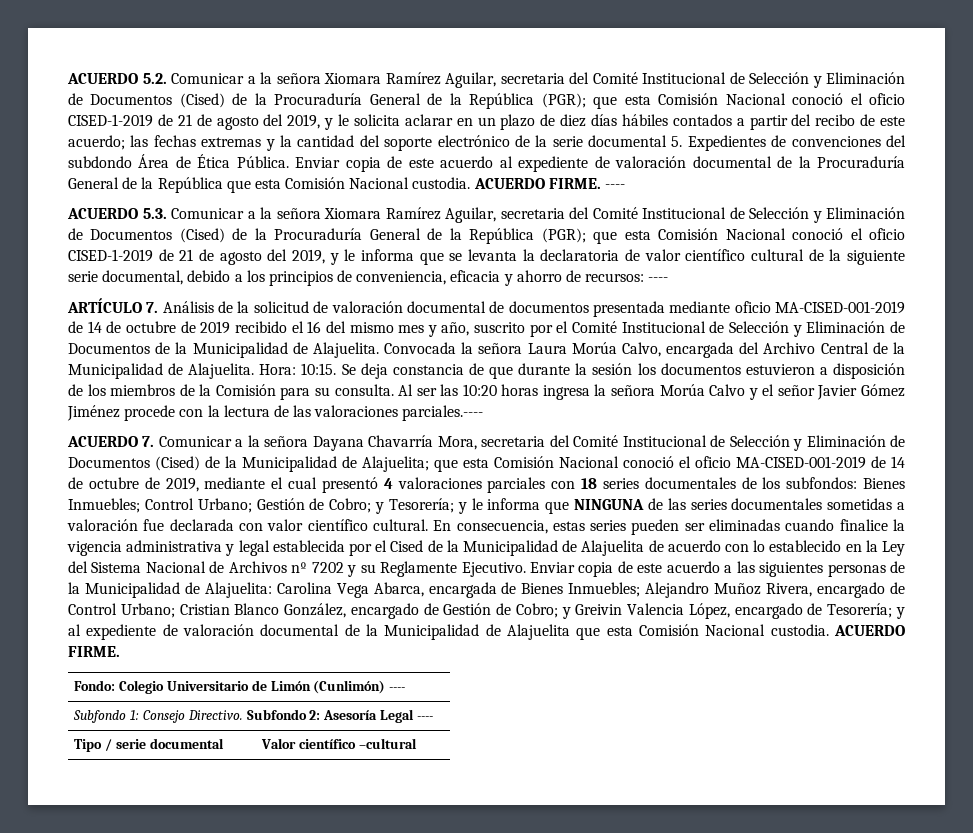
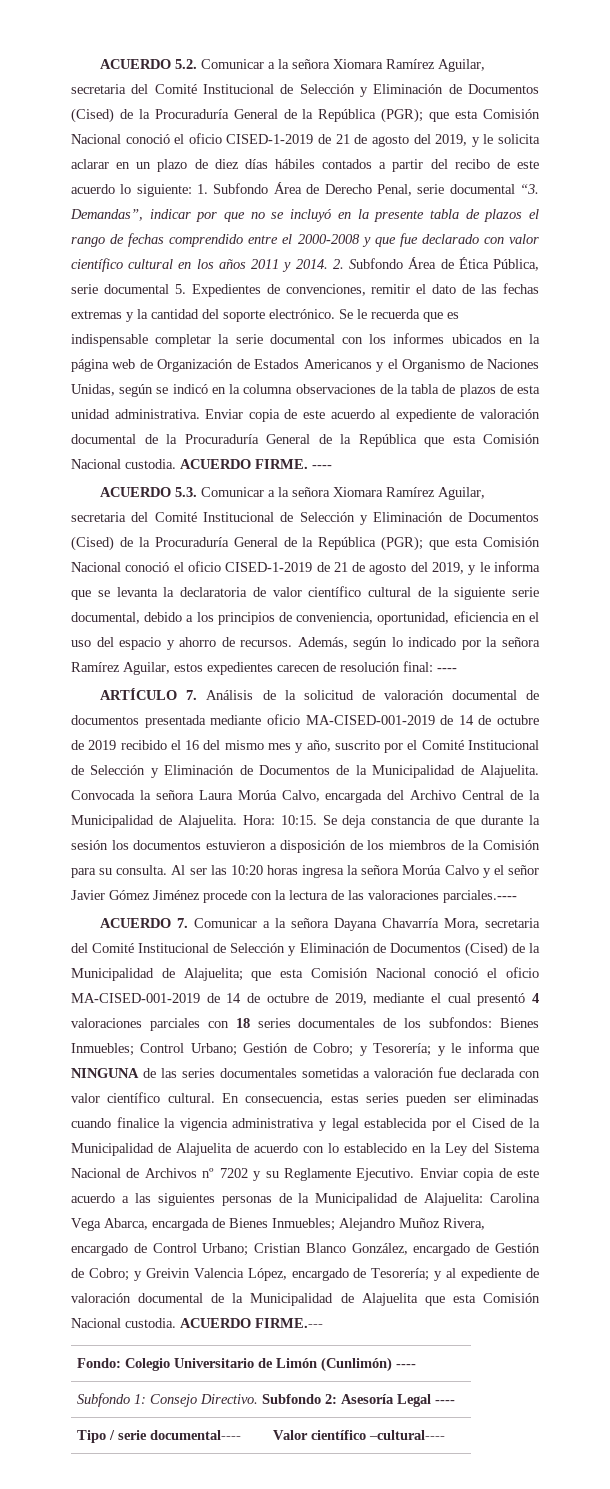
- que esta Comisión Nacional conoció el oficio CISED-1-2019 de 21 de agosto del 2019, y le solicita aclarar en un plazo de diez días hábiles contados a partir del recibo de este acuerdo; las fechas extremas y la cantidad del soporte electrónico de la serie documental 5. Expedientes de convenciones del subdondo Área de Ética Pública.
+ que esta Comisión Nacional conoció el oficio CISED-1-2019 de 21 de agosto del 2019, y le solicita aclarar en un plazo de diez días hábiles contados a partir del recibo de este acuerdo lo siguiente: 1. Subfondo Área de Derecho Penal, serie documental “3. Demandas”, indicar por que no se incluyó en la presente tabla de plazos el rango de fechas comprendido entre el 2000-2008 y que fue declarado con valor científico cultural en los años 2011 y 2014. 2. Subfondo Área de Ética Pública, serie documental 5. Expedientes de convenciones, remitir el dato de las fechas extremas y la cantidad del soporte electrónico. Se le recuerda que es indispensable completar la serie documental con los informes ubicados en la página web de Organización de Estados Americanos y el Organismo de Naciones Unidas, según se indicó en la columna observaciones de la tabla de plazos de esta unidad administrativa.
- que esta Comisión Nacional conoció el oficio CISED-1-2019 de 21 de agosto del 2019, y le informa que se levanta la declaratoria de valor científico cultural de la siguiente serie documental, debido a los principios de conveniencia, eficacia y ahorro de recursos:
+ que esta Comisión Nacional conoció el oficio CISED-1-2019 de 21 de agosto del 2019, y le informa que se levanta la declaratoria de valor científico cultural de la siguiente serie documental, debido a los principios de conveniencia, oportunidad, eficiencia en el uso del espacio y ahorro de recursos. Además, según lo indicado por la señora Ramírez Aguilar, estos expedientes carecen de resolución final:
- Enviar copia de este acuerdo a las siguientes personas de la Municipalidad de Alajuelita: Carolina Vega Abarca, encargada de Bienes Inmuebles; Alejandro Muñoz Rivera, encargado de Control Urbano; Cristian Blanco González, encargado de Gestión de Cobro; y Greivin Valencia López, encargado de Tesorería; y al expediente de valoración documental de la Municipalidad de Alajuelita que esta Comisión Nacional custodia. ACUERDO FIRME.
+ Enviar copia de este acuerdo a las siguientes personas de la Municipalidad de Alajuelita: Carolina Vega Abarca, encargada de Bienes Inmuebles; Alejandro Muñoz Rivera, encargado de Control Urbano; Cristian Blanco González, encargado de Gestión de Cobro; y Greivin Valencia López, encargado de Tesorería; y al expediente de valoración documental de la Municipalidad de Alajuelita que esta Comisión Nacional custodia. ACUERDO FIRME.---
- Tipo / serie documental | Valor científico –cultural
+ Tipo / serie documental---- | Valor científico –cultural----

